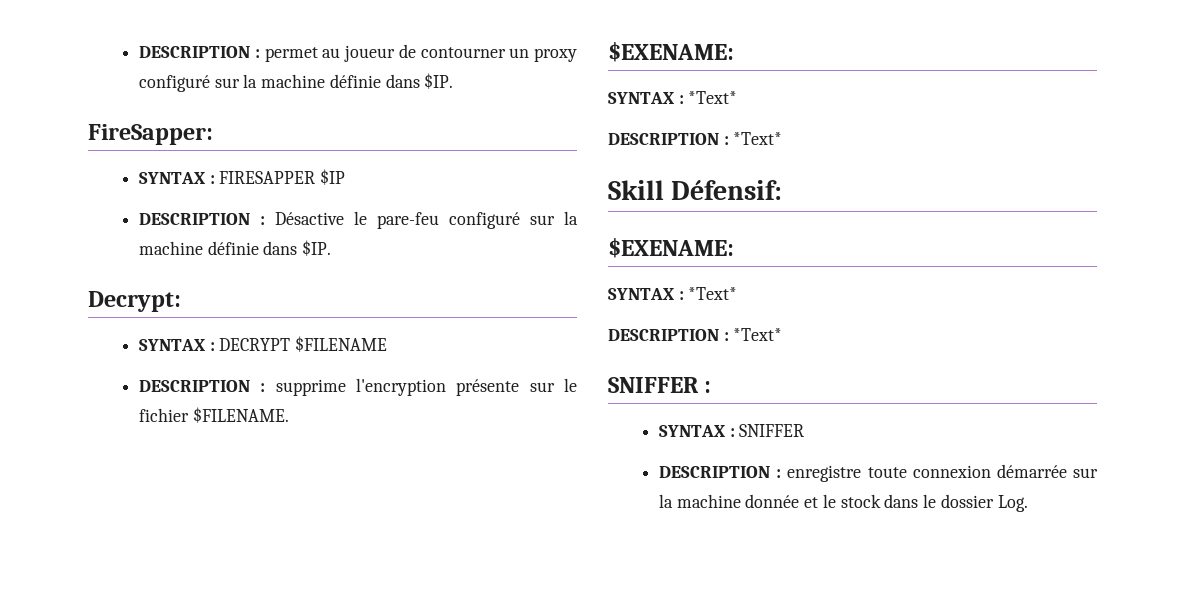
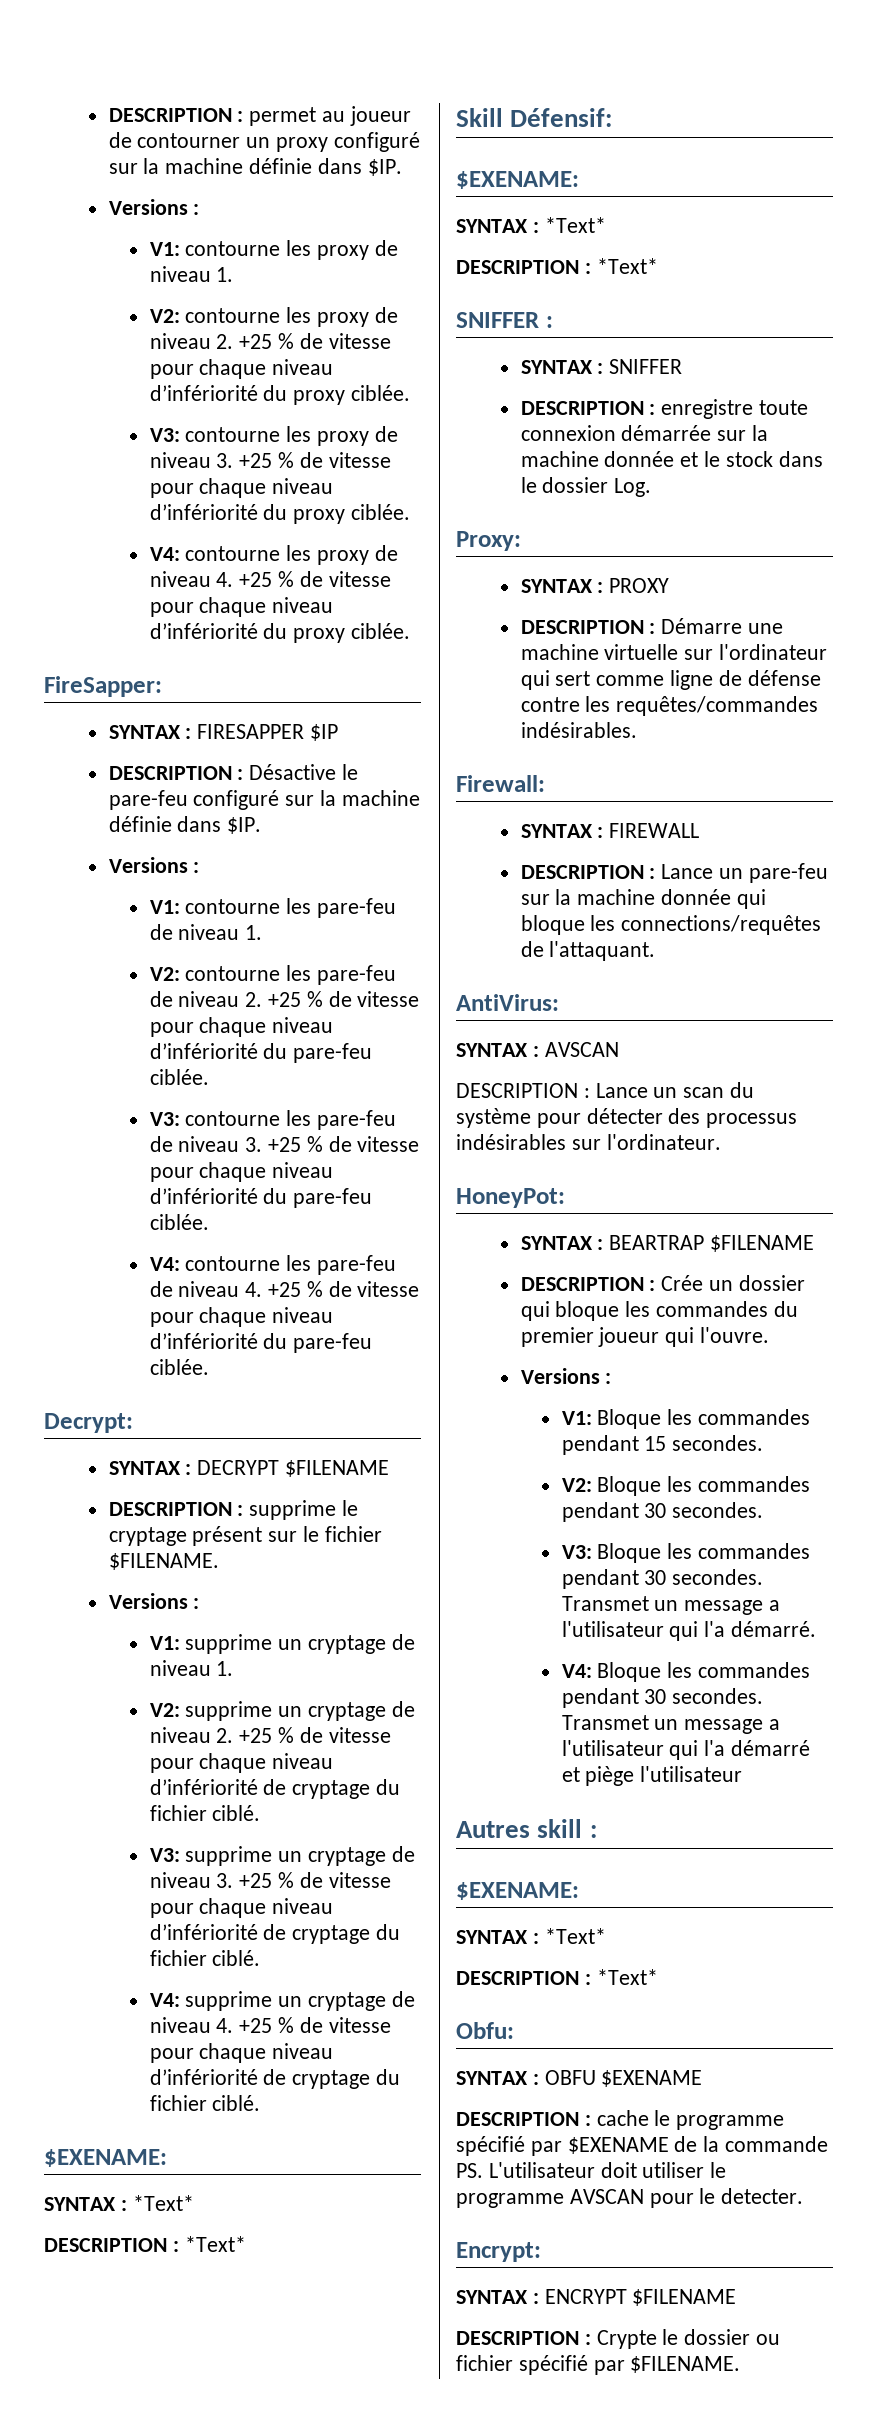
  DESCRIPTION : permet au joueur de contourner un proxy configuré sur la machine définie dans $IP.
+ Versions :
+ V1: contourne les proxy de niveau 1.
+ V2: contourne les proxy de niveau 2. +25 % de vitesse pour chaque niveau d’infériorité du proxy ciblée.
+ V3: contourne les proxy de niveau 3. +25 % de vitesse pour chaque niveau d’infériorité du proxy ciblée.
+ V4: contourne les proxy de niveau 4. +25 % de vitesse pour chaque niveau d’infériorité du proxy ciblée.
  DESCRIPTION : Désactive le pare-feu configuré sur la machine définie dans $IP.
+ Versions :
+ V1: contourne les pare-feu de niveau 1.
+ V2: contourne les pare-feu de niveau 2. +25 % de vitesse pour chaque niveau d’infériorité du pare-feu ciblée.
+ V3: contourne les pare-feu de niveau 3. +25 % de vitesse pour chaque niveau d’infériorité du pare-feu ciblée.
+ V4: contourne les pare-feu de niveau 4. +25 % de vitesse pour chaque niveau d’infériorité du pare-feu ciblée.
- DESCRIPTION : supprime l'encryption présente sur le fichier $FILENAME.
+ DESCRIPTION : supprime le cryptage présent sur le fichier $FILENAME.
+ Versions :
+ V1: supprime un cryptage de niveau 1.
+ V2: supprime un cryptage de niveau 2. +25 % de vitesse pour chaque niveau d’infériorité de cryptage du fichier ciblé.
+ V3: supprime un cryptage de niveau 3. +25 % de vitesse pour chaque niveau d’infériorité de cryptage du fichier ciblé.
+ V4: supprime un cryptage de niveau 4. +25 % de vitesse pour chaque niveau d’infériorité de cryptage du fichier ciblé.
+ Proxy:
+ SYNTAX : PROXY
+ DESCRIPTION : Démarre une machine virtuelle sur l'ordinateur qui sert comme ligne de défense contre les requêtes/commandes indésirables.
+ Firewall:
+ SYNTAX : FIREWALL
+ DESCRIPTION : Lance un pare-feu sur la machine donnée qui bloque les connections/requêtes de l'attaquant.
+ AntiVirus:
+ SYNTAX : AVSCAN
+ DESCRIPTION : Lance un scan du système pour détecter des processus indésirables sur l'ordinateur.
+ HoneyPot:
+ SYNTAX : BEARTRAP $FILENAME
+ DESCRIPTION : Crée un dossier qui bloque les commandes du premier joueur qui l'ouvre.
+ Versions :
+ V1: Bloque les commandes pendant 15 secondes.
+ V2: Bloque les commandes pendant 30 secondes.
+ V3: Bloque les commandes pendant 30 secondes. Transmet un message a l'utilisateur qui l'a démarré.
+ V4: Bloque les commandes pendant 30 secondes. Transmet un message a l'utilisateur qui l'a démarré et piège l'utilisateur
+ Autres skill :
+ $EXENAME:
+ SYNTAX : *Text*
+ DESCRIPTION : *Text*
+ Obfu:
+ SYNTAX : OBFU $EXENAME
+ DESCRIPTION : cache le programme spécifié par $EXENAME de la commande PS. L'utilisateur doit utiliser le programme AVSCAN pour le detecter.
+ Encrypt:
+ SYNTAX : ENCRYPT $FILENAME
+ DESCRIPTION : Crypte le dossier ou fichier spécifié par $FILENAME.

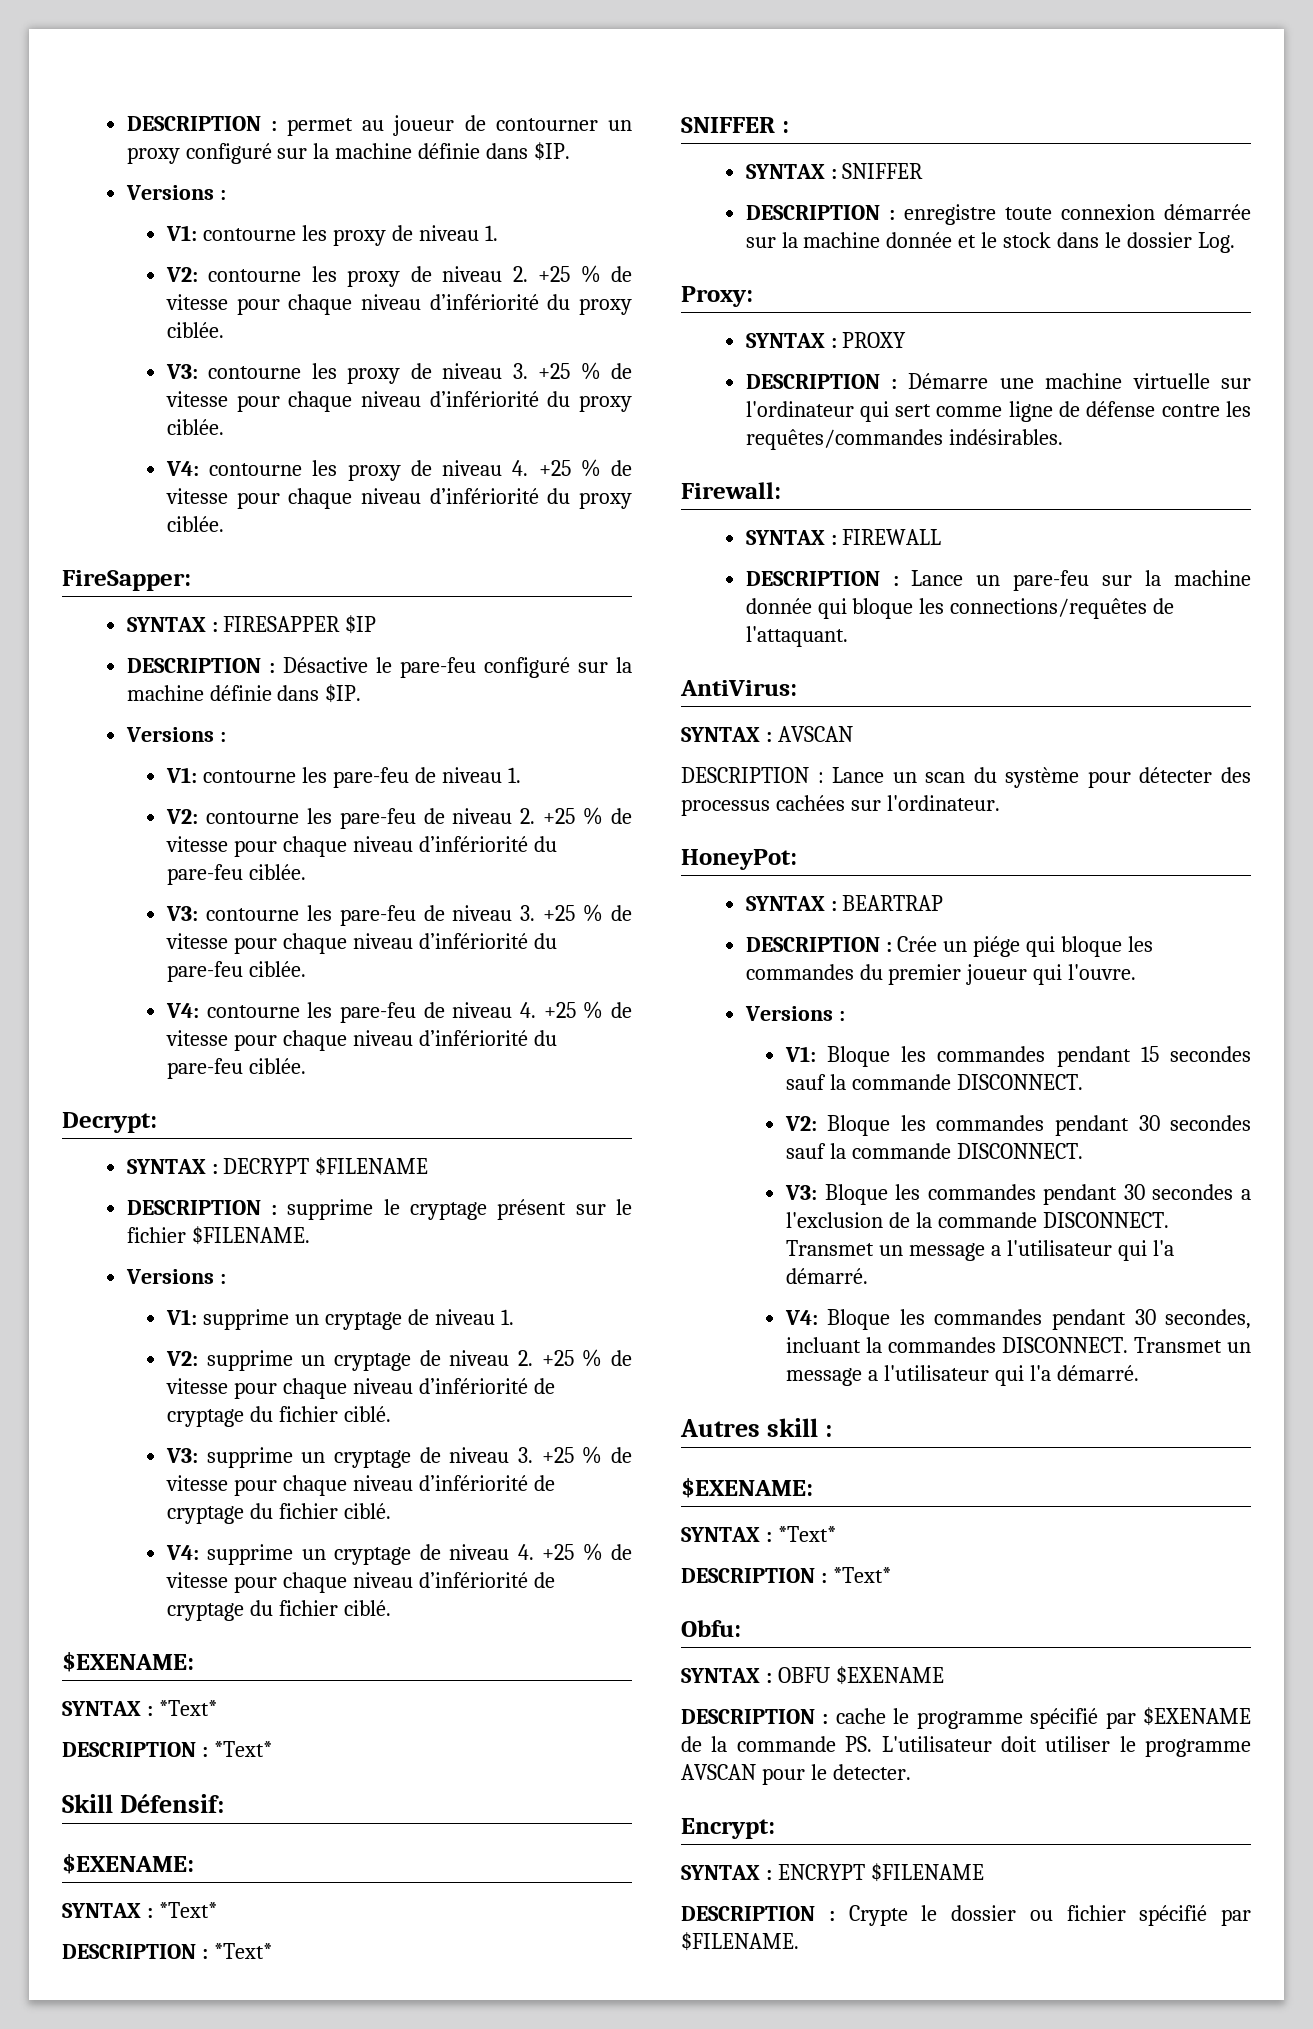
- DESCRIPTION : Lance un scan du système pour détecter des processus indésirables sur l'ordinateur.
+ DESCRIPTION : Lance un scan du système pour détecter des processus cachées sur l'ordinateur.
- SYNTAX : BEARTRAP $FILENAME
+ SYNTAX : BEARTRAP
- DESCRIPTION : Crée un dossier qui bloque les commandes du premier joueur qui l'ouvre.
+ DESCRIPTION : Crée un piége qui bloque les commandes du premier joueur qui l'ouvre.
- V1: Bloque les commandes pendant 15 secondes.
+ V1: Bloque les commandes pendant 15 secondes sauf la commande DISCONNECT.
- V2: Bloque les commandes pendant 30 secondes.
+ V2: Bloque les commandes pendant 30 secondes sauf la commande DISCONNECT.
- V3: Bloque les commandes pendant 30 secondes.
+ V3: Bloque les commandes pendant 30 secondes a l'exclusion de la commande DISCONNECT.
- V4: Bloque les commandes pendant 30 secondes. Transmet un message a l'utilisateur qui l'a démarré et piège l'utilisateur
+ V4: Bloque les commandes pendant 30 secondes, incluant la commandes DISCONNECT. Transmet un message a l'utilisateur qui l'a démarré.

